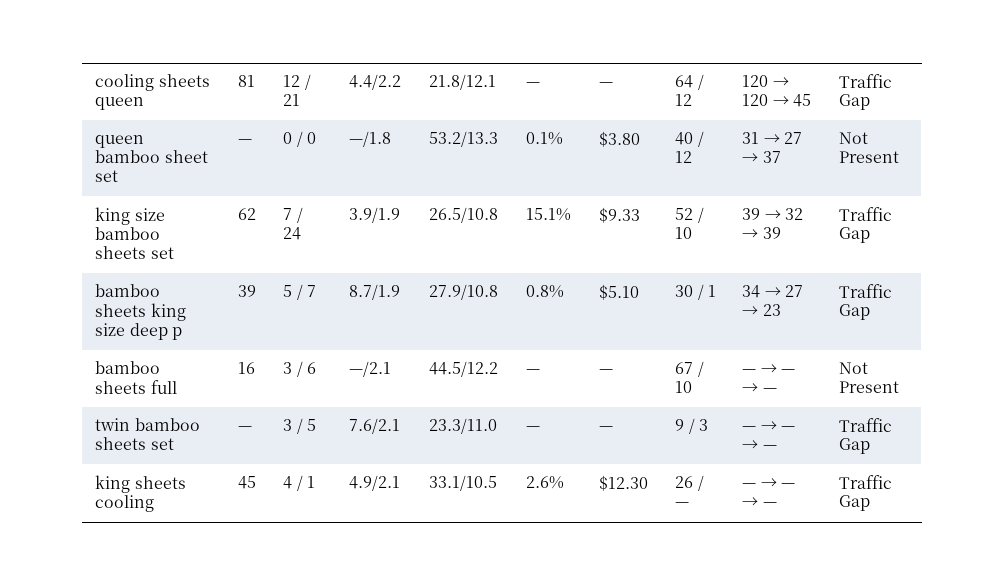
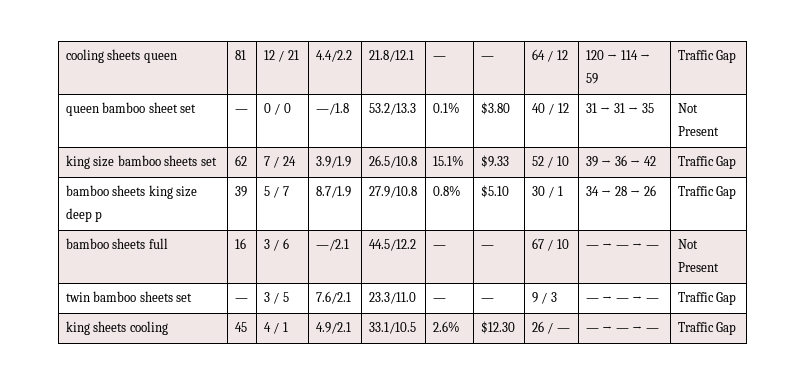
- cooling sheets queen | 81 | 12 / 21 | 4.4/2.2 | 21.8/12.1 | — | — | 64 / 12 | 120 → 120 → 45 | Traffic Gap
+ cooling sheets queen | 81 | 12 / 21 | 4.4/2.2 | 21.8/12.1 | — | — | 64 / 12 | 120 → 114 → 59 | Traffic Gap
- queen bamboo sheet set | — | 0 / 0 | —/1.8 | 53.2/13.3 | 0.1% | $3.80 | 40 / 12 | 31 → 27 → 37 | Not Present
+ queen bamboo sheet set | — | 0 / 0 | —/1.8 | 53.2/13.3 | 0.1% | $3.80 | 40 / 12 | 31 → 31 → 35 | Not Present
- king size bamboo sheets set | 62 | 7 / 24 | 3.9/1.9 | 26.5/10.8 | 15.1% | $9.33 | 52 / 10 | 39 → 32 → 39 | Traffic Gap
+ king size bamboo sheets set | 62 | 7 / 24 | 3.9/1.9 | 26.5/10.8 | 15.1% | $9.33 | 52 / 10 | 39 → 36 → 42 | Traffic Gap
- bamboo sheets king size deep p | 39 | 5 / 7 | 8.7/1.9 | 27.9/10.8 | 0.8% | $5.10 | 30 / 1 | 34 → 27 → 23 | Traffic Gap
+ bamboo sheets king size deep p | 39 | 5 / 7 | 8.7/1.9 | 27.9/10.8 | 0.8% | $5.10 | 30 / 1 | 34 → 28 → 26 | Traffic Gap

